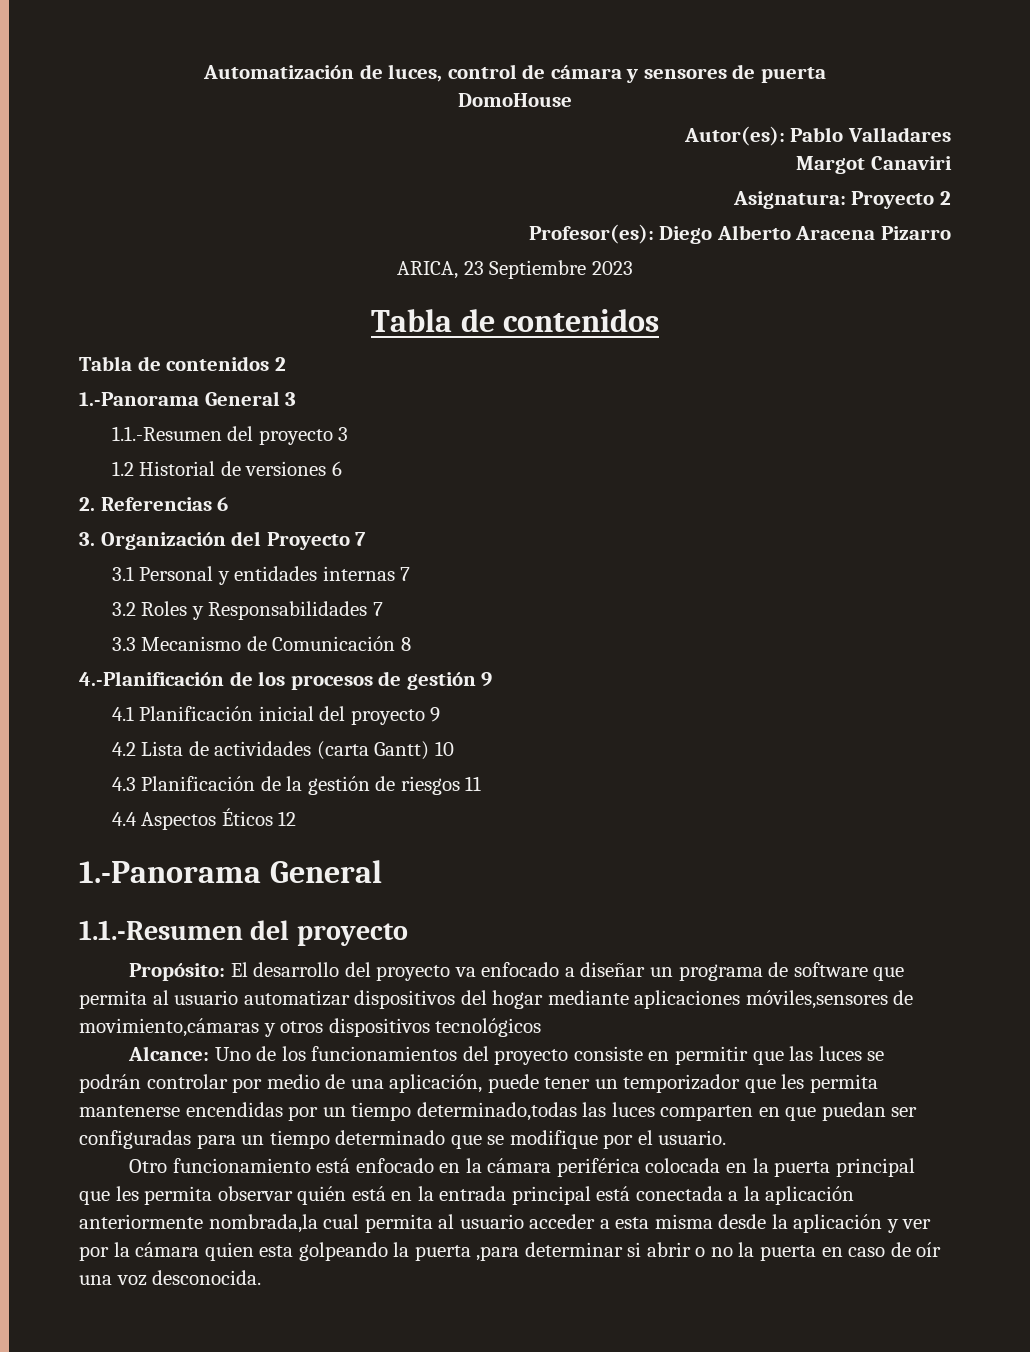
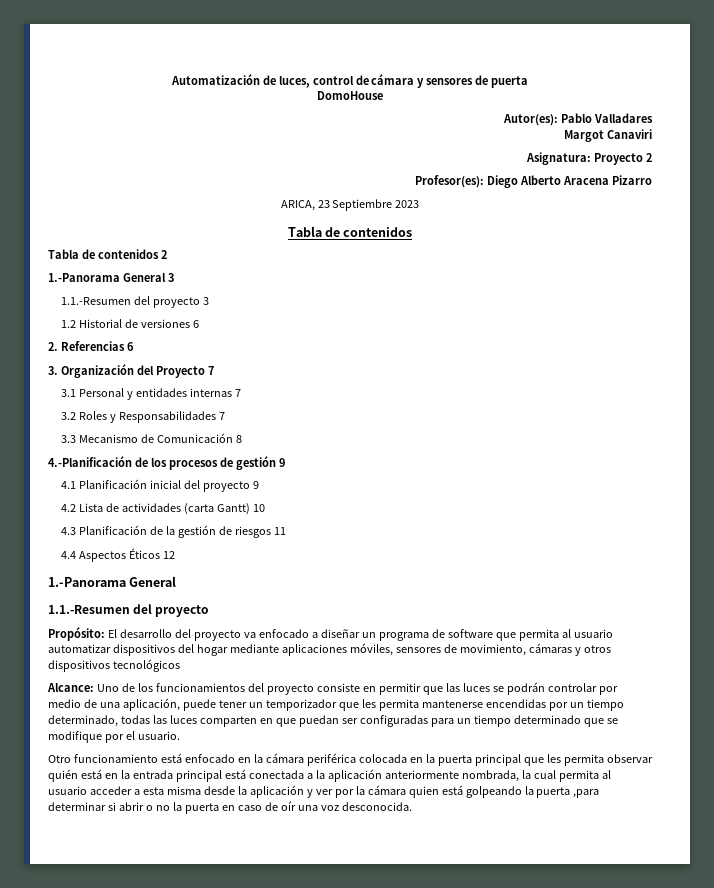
- Propósito: El desarrollo del proyecto va enfocado a diseñar un programa de software que permita al usuario automatizar dispositivos del hogar mediante aplicaciones móviles,sensores de movimiento,cámaras y otros dispositivos tecnológicos
+ Propósito: El desarrollo del proyecto va enfocado a diseñar un programa de software que permita al usuario automatizar dispositivos del hogar mediante aplicaciones móviles, sensores de movimiento, cámaras y otros dispositivos tecnológicos
- Alcance: Uno de los funcionamientos del proyecto consiste en permitir que las luces se podrán controlar por medio de una aplicación, puede tener un temporizador que les permita mantenerse encendidas por un tiempo determinado,todas las luces comparten en que puedan ser configuradas para un tiempo determinado que se modifique por el usuario.
+ Alcance: Uno de los funcionamientos del proyecto consiste en permitir que las luces se podrán controlar por medio de una aplicación, puede tener un temporizador que les permita mantenerse encendidas por un tiempo determinado, todas las luces comparten en que puedan ser configuradas para un tiempo determinado que se modifique por el usuario.
- Otro funcionamiento está enfocado en la cámara periférica colocada en la puerta principal que les permita observar quién está en la entrada principal está conectada a la aplicación anteriormente nombrada,la cual permita al usuario acceder a esta misma desde la aplicación y ver por la cámara quien esta golpeando la puerta ,para determinar si abrir o no la puerta en caso de oír una voz desconocida.
+ Otro funcionamiento está enfocado en la cámara periférica colocada en la puerta principal que les permita observar quién está en la entrada principal está conectada a la aplicación anteriormente nombrada, la cual permita al usuario acceder a esta misma desde la aplicación y ver por la cámara quien está golpeando la puerta ,para determinar si abrir o no la puerta en caso de oír una voz desconocida.

